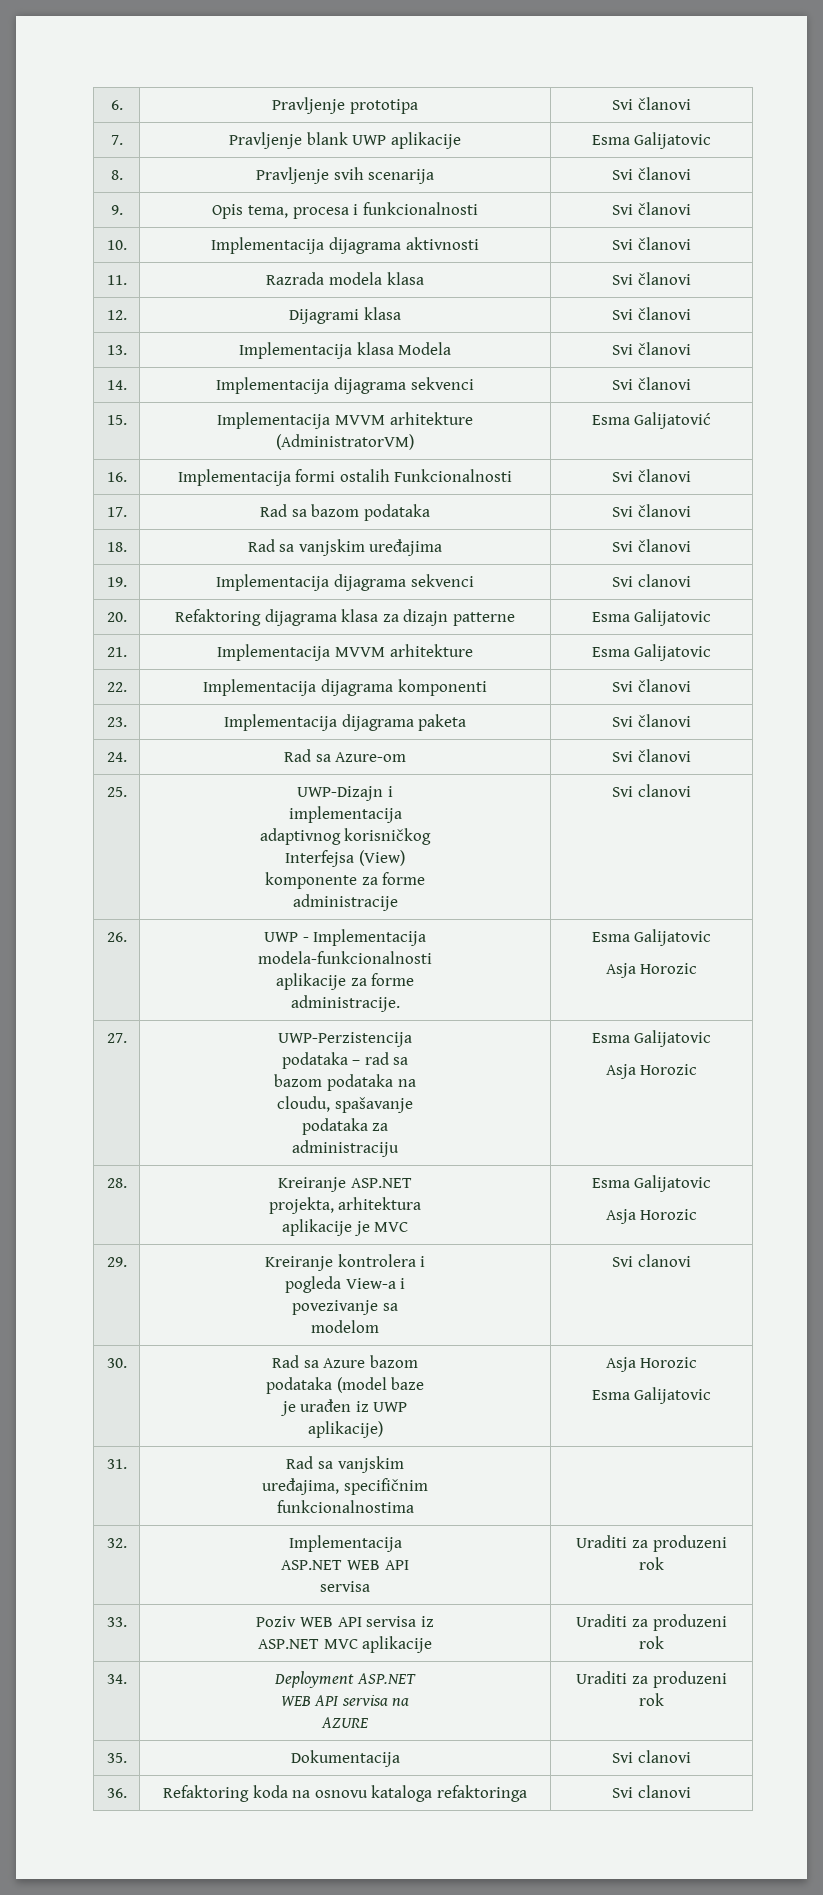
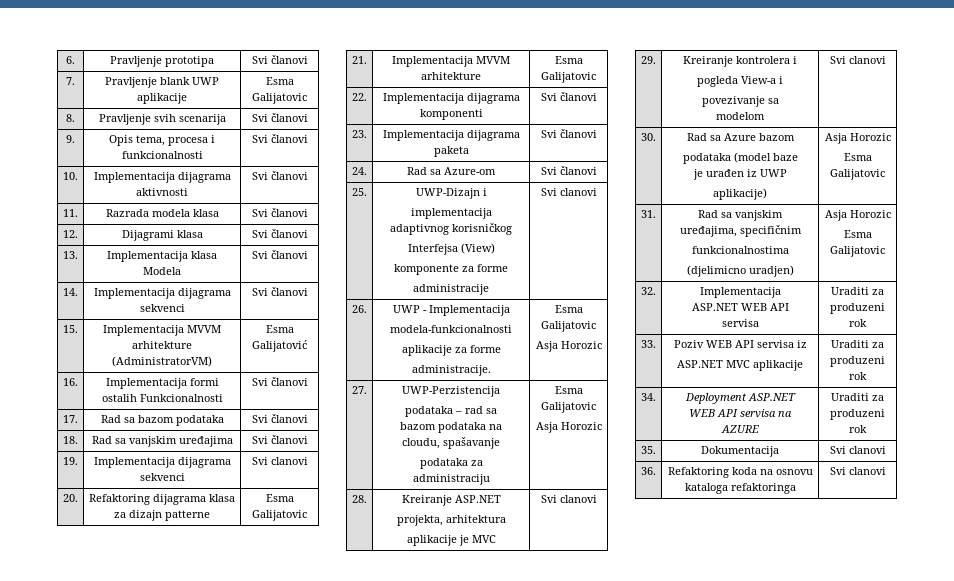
  28. | Kreiranje ASP.NET
  projekta, arhitektura
- aplikacije je MVC | Esma Galijatovic
- Asja Horozic
+ aplikacije je MVC | Svi clanovi
  31. | Rad sa vanjskim
  uređajima, specifičnim
- funkcionalnostima |
+ funkcionalnostima
+ (djelimicno uradjen) | Asja Horozic
+ Esma Galijatovic

